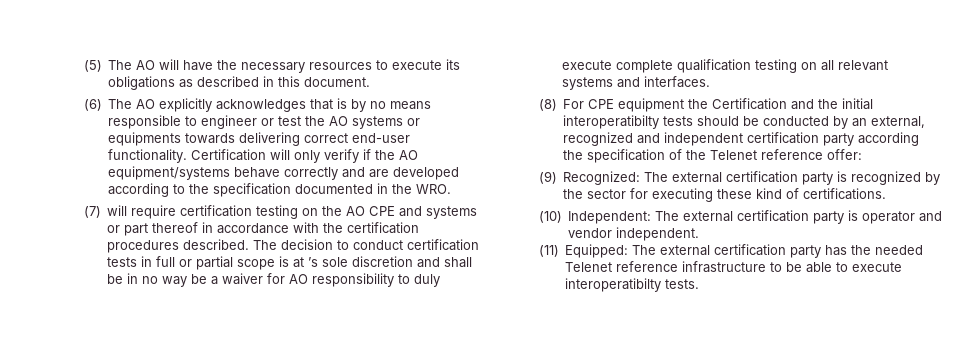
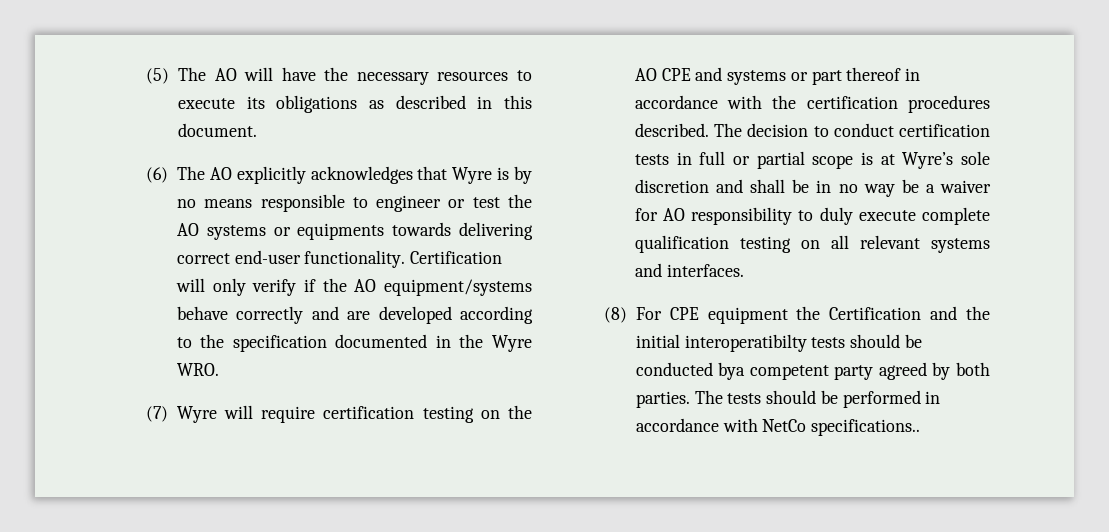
- (6) The AO explicitly acknowledges that is by no means responsible to engineer or test the AO systems or equipments towards delivering correct end-user functionality.
+ (6) The AO explicitly acknowledges that Wyre is by no means responsible to engineer or test the AO systems or equipments towards delivering correct end-user functionality.
- Certification will only verify if the AO equipment/systems behave correctly and are developed according to the specification documented in the WRO.
+ Certification will only verify if the AO equipment/systems behave correctly and are developed according to the specification documented in the Wyre WRO.
- (7) will require certification testing on the AO CPE and systems or part thereof in accordance with the certification procedures described.
+ (7) Wyre will require certification testing on the AO CPE and systems or part thereof in accordance with the certification procedures described.
- The decision to conduct certification tests in full or partial scope is at ’s sole discretion and shall be in no way be a waiver for AO responsibility to duly execute complete qualification testing on all relevant systems and interfaces.
+ The decision to conduct certification tests in full or partial scope is at Wyre’s sole discretion and shall be in no way be a waiver for AO responsibility to duly execute complete qualification testing on all relevant systems and interfaces.
- (8) For CPE equipment the Certification and the initial interoperatibilty tests should be conducted by an external, recognized and independent certification party according the specification of the Telenet reference offer:
- (9) Recognized: The external certification party is recognized by the sector for executing these kind of certifications.
- (10) Independent: The external certification party is operator and vendor independent.
- (11) Equipped: The external certification party has the needed Telenet reference infrastructure to be able to execute interoperatibilty tests.
+ (8) For CPE equipment the Certification and the initial interoperatibilty tests should be conducted bya competent party agreed by both parties. The tests should be performed in accordance with NetCo specifications..

